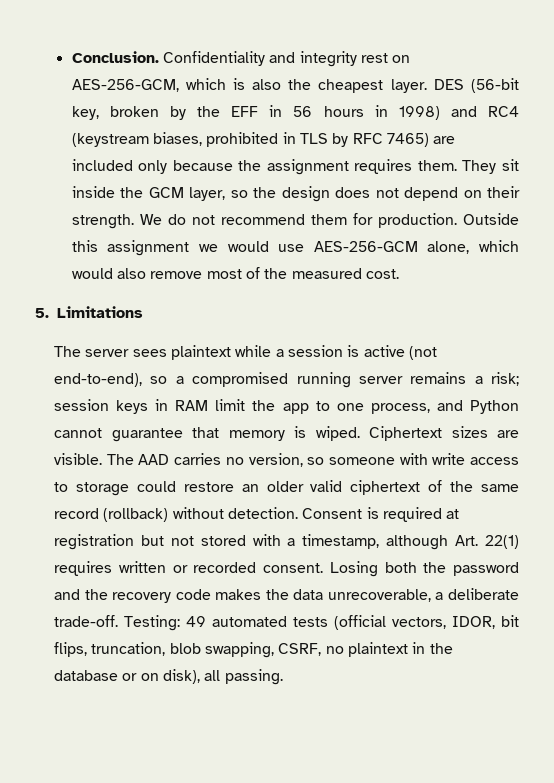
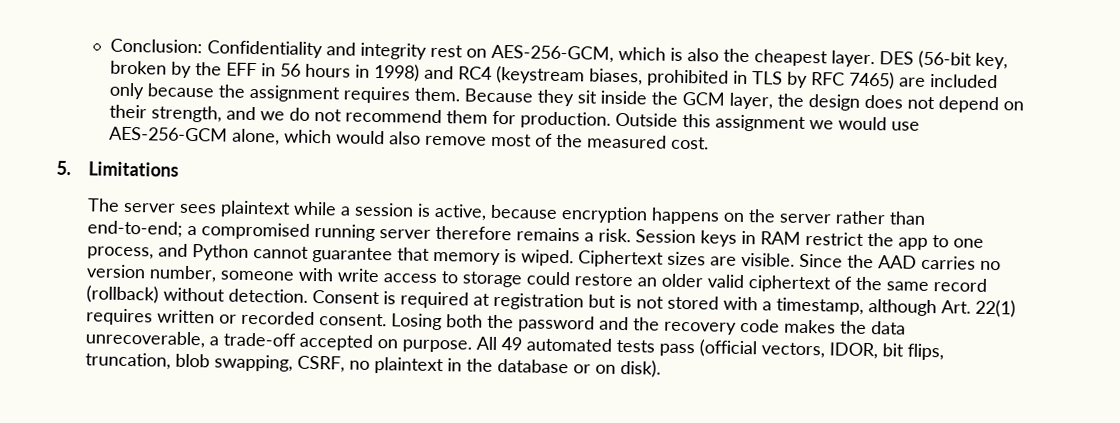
- Conclusion. Confidentiality and integrity rest on AES-256-GCM, which is also the cheapest layer.
+ Conclusion: Confidentiality and integrity rest on AES-256-GCM, which is also the cheapest layer.
- They sit inside the GCM layer, so the design does not depend on their strength. We do not recommend them for production.
+ Because they sit inside the GCM layer, the design does not depend on their strength, and we do not recommend them for production.
- The server sees plaintext while a session is active (not end-to-end), so a compromised running server remains a risk; session keys in RAM limit the app to one process, and Python cannot guarantee that memory is wiped.
+ The server sees plaintext while a session is active, because encryption happens on the server rather than end-to-end; a compromised running server therefore remains a risk. Session keys in RAM restrict the app to one process, and Python cannot guarantee that memory is wiped.
- The AAD carries no version, so someone with write access to storage could restore an older valid ciphertext of the same record (rollback) without detection.
+ Since the AAD carries no version number, someone with write access to storage could restore an older valid ciphertext of the same record (rollback) without detection.
- Consent is required at registration but not stored with a timestamp, although Art. 22(1) requires written or recorded consent.
+ Consent is required at registration but is not stored with a timestamp, although Art. 22(1) requires written or recorded consent.
- Losing both the password and the recovery code makes the data unrecoverable, a deliberate trade-off. Testing: 49 automated tests (official vectors, IDOR, bit flips, truncation, blob swapping, CSRF, no plaintext in the database or on disk), all passing.
+ Losing both the password and the recovery code makes the data unrecoverable, a trade-off accepted on purpose. All 49 automated tests pass (official vectors, IDOR, bit flips, truncation, blob swapping, CSRF, no plaintext in the database or on disk).

